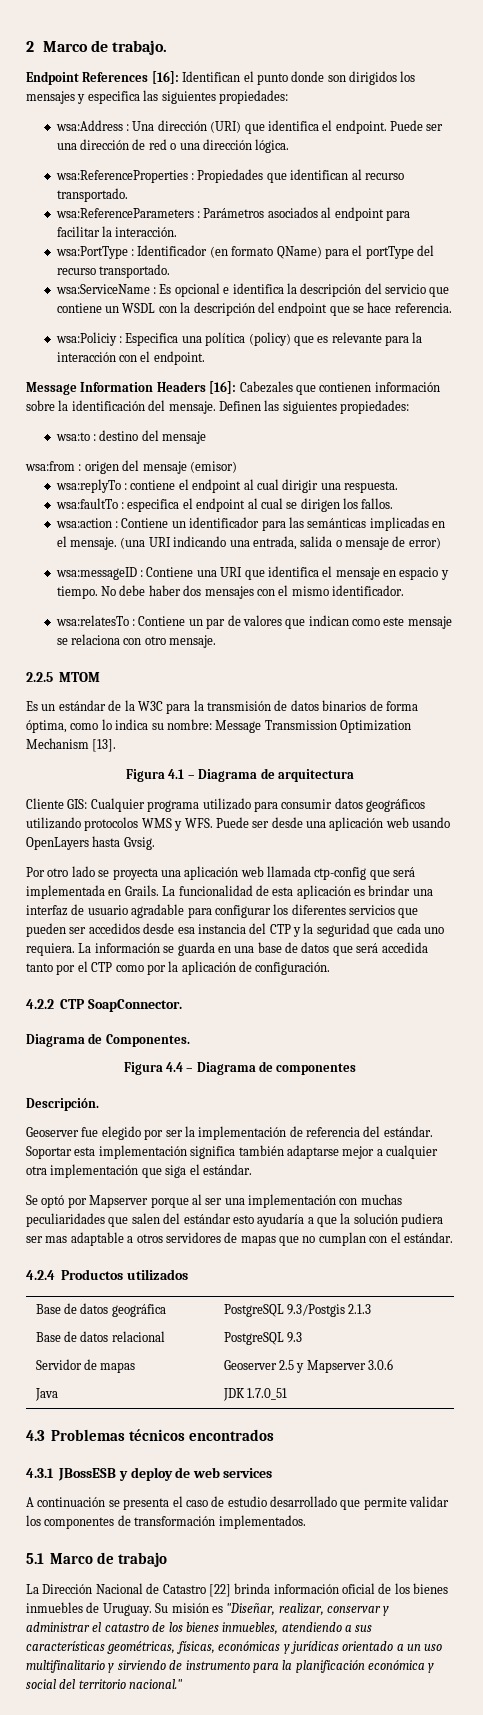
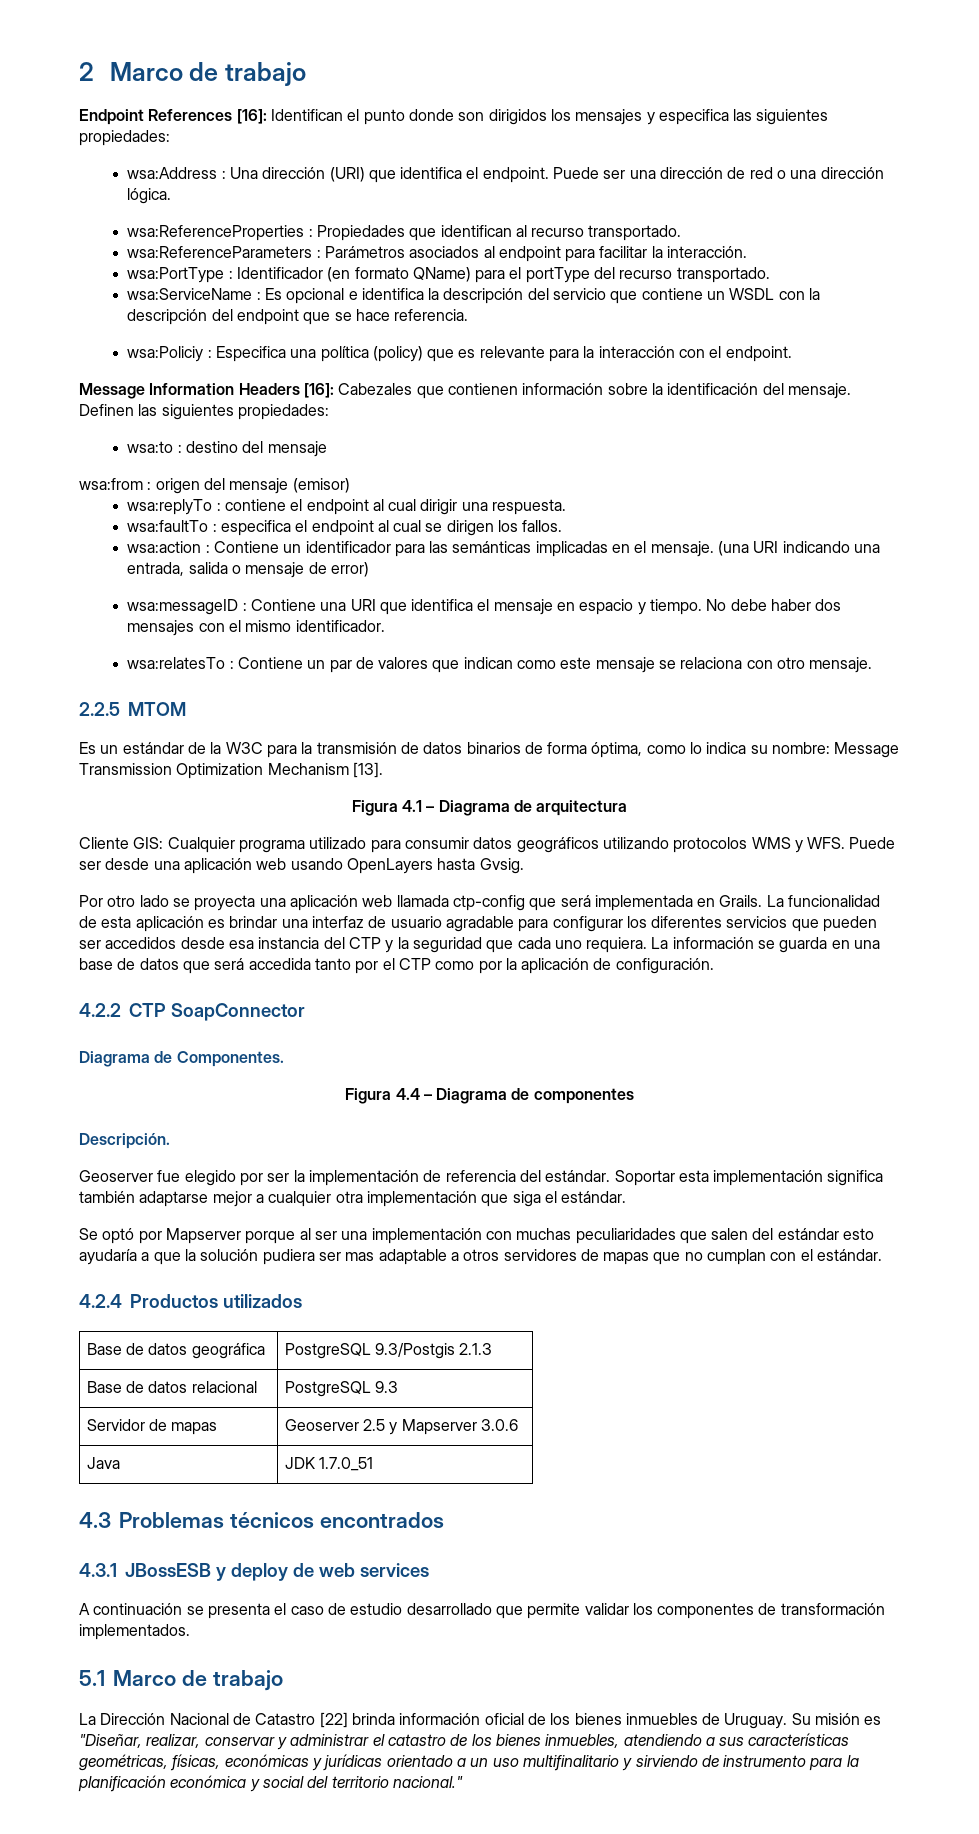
- 2 Marco de trabajo.
+ 2 Marco de trabajo
- 4.2.2 CTP SoapConnector.
+ 4.2.2 CTP SoapConnector

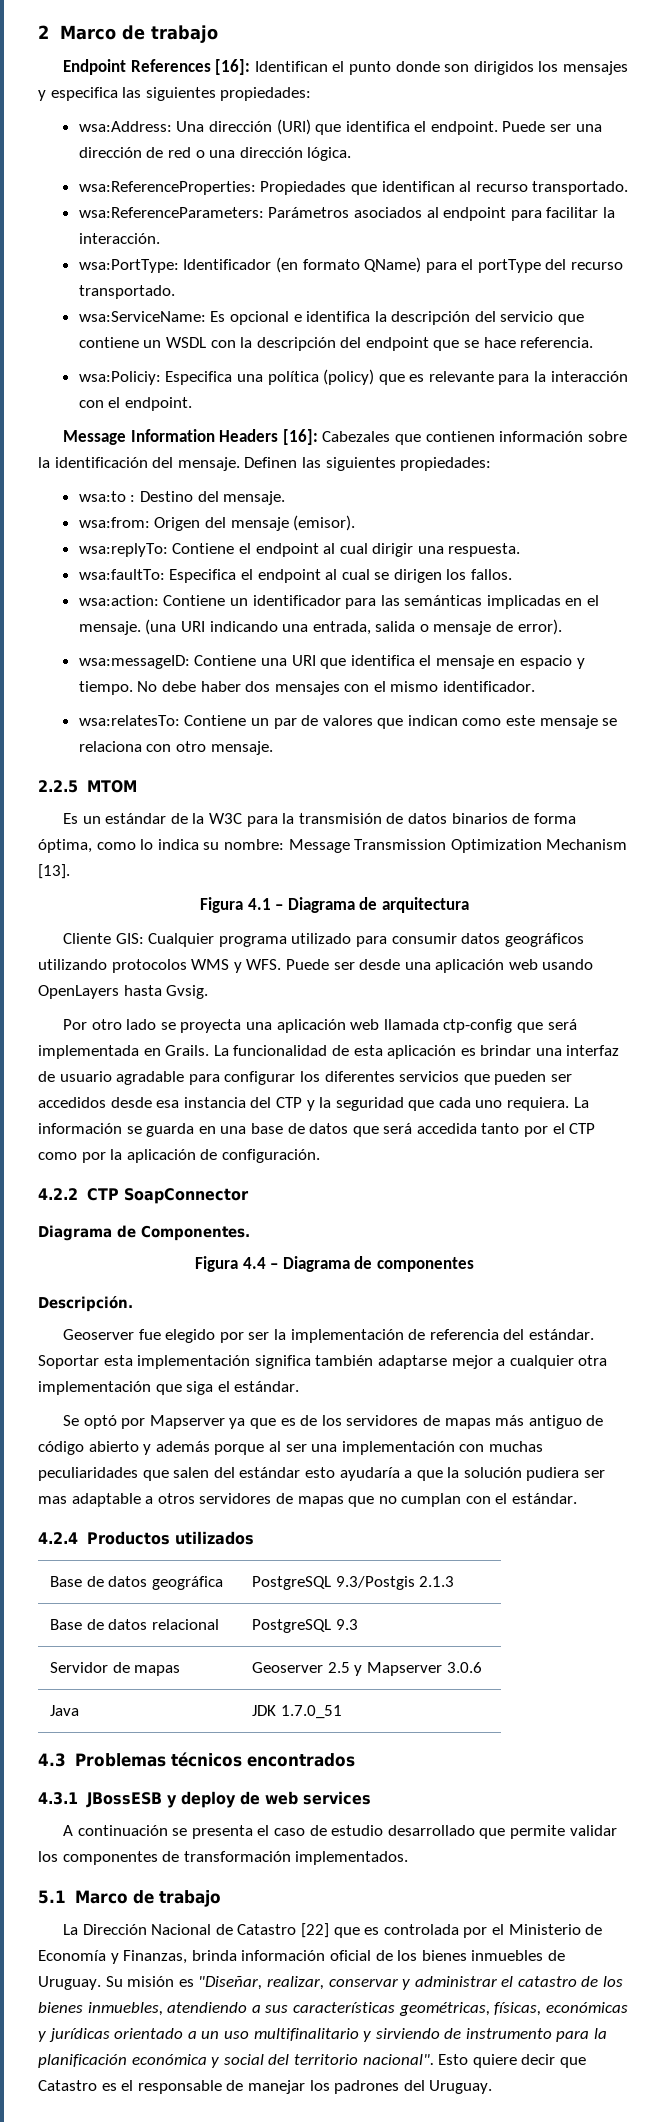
- wsa:Address : Una dirección (URI) que identifica el endpoint.
+ wsa:Address: Una dirección (URI) que identifica el endpoint.
- wsa:ReferenceProperties : Propiedades que identifican al recurso transportado.
+ wsa:ReferenceProperties: Propiedades que identifican al recurso transportado.
- wsa:ReferenceParameters : Parámetros asociados al endpoint para facilitar la interacción.
+ wsa:ReferenceParameters: Parámetros asociados al endpoint para facilitar la interacción.
- wsa:PortType : Identificador (en formato QName) para el portType del recurso transportado.
+ wsa:PortType: Identificador (en formato QName) para el portType del recurso transportado.
- wsa:ServiceName : Es opcional e identifica la descripción del servicio que contiene un WSDL con la descripción del endpoint que se hace referencia.
+ wsa:ServiceName: Es opcional e identifica la descripción del servicio que contiene un WSDL con la descripción del endpoint que se hace referencia.
- wsa:Policiy : Especifica una política (policy) que es relevante para la interacción con el endpoint.
+ wsa:Policiy: Especifica una política (policy) que es relevante para la interacción con el endpoint.
- wsa:to : destino del mensaje
- wsa:from : origen del mensaje (emisor)
- wsa:replyTo : contiene el endpoint al cual dirigir una respuesta.
+ wsa:to : Destino del mensaje.
+ wsa:from: Origen del mensaje (emisor).
+ wsa:replyTo: Contiene el endpoint al cual dirigir una respuesta.
- wsa:faultTo : especifica el endpoint al cual se dirigen los fallos.
+ wsa:faultTo: Especifica el endpoint al cual se dirigen los fallos.
- wsa:action : Contiene un identificador para las semánticas implicadas en el mensaje.
+ wsa:action: Contiene un identificador para las semánticas implicadas en el mensaje.
- (una URI indicando una entrada, salida o mensaje de error)
- wsa:messageID : Contiene una URI que identifica el mensaje en espacio y tiempo.
+ (una URI indicando una entrada, salida o mensaje de error).
+ wsa:messageID: Contiene una URI que identifica el mensaje en espacio y tiempo.
- wsa:relatesTo : Contiene un par de valores que indican como este mensaje se relaciona con otro mensaje.
+ wsa:relatesTo: Contiene un par de valores que indican como este mensaje se relaciona con otro mensaje.
- Se optó por Mapserver porque al ser una implementación con muchas peculiaridades que salen del estándar esto ayudaría a que la solución pudiera ser mas adaptable a otros servidores de mapas que no cumplan con el estándar.
+ Se optó por Mapserver ya que es de los servidores de mapas más antiguo de código abierto y además porque al ser una implementación con muchas peculiaridades que salen del estándar esto ayudaría a que la solución pudiera ser mas adaptable a otros servidores de mapas que no cumplan con el estándar.
- La Dirección Nacional de Catastro [22] brinda información oficial de los bienes inmuebles de Uruguay.
+ La Dirección Nacional de Catastro [22] que es controlada por el Ministerio de Economía y Finanzas, brinda información oficial de los bienes inmuebles de Uruguay.
- Su misión es "Diseñar, realizar, conservar y administrar el catastro de los bienes inmuebles, atendiendo a sus características geométricas, físicas, económicas y jurídicas orientado a un uso multifinalitario y sirviendo de instrumento para la planificación económica y social del territorio nacional."
+ Su misión es "Diseñar, realizar, conservar y administrar el catastro de los bienes inmuebles, atendiendo a sus características geométricas, físicas, económicas y jurídicas orientado a un uso multifinalitario y sirviendo de instrumento para la planificación económica y social del territorio nacional". Esto quiere decir que Catastro es el responsable de manejar los padrones del Uruguay.

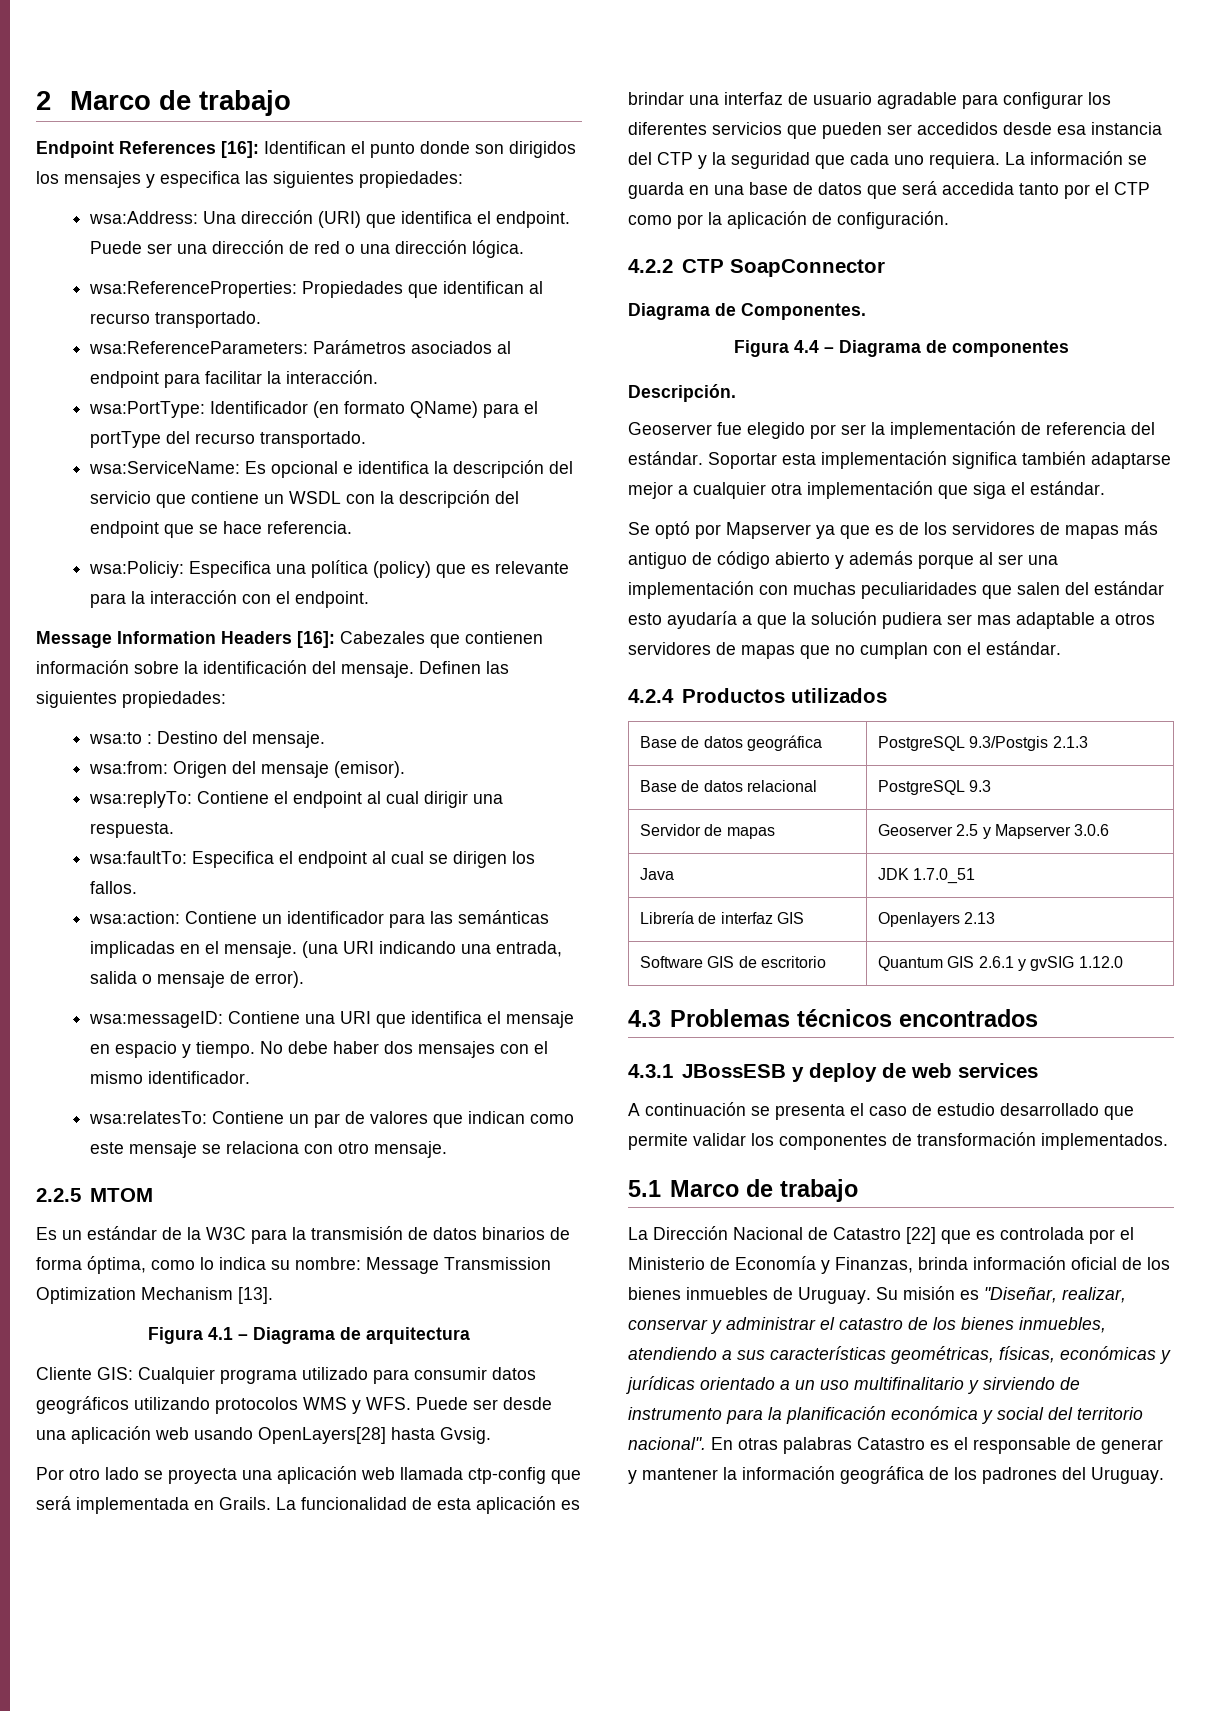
- Cliente GIS: Cualquier programa utilizado para consumir datos geográficos utilizando protocolos WMS y WFS. Puede ser desde una aplicación web usando OpenLayers hasta Gvsig.
+ Cliente GIS: Cualquier programa utilizado para consumir datos geográficos utilizando protocolos WMS y WFS. Puede ser desde una aplicación web usando OpenLayers[28] hasta Gvsig.
+ Librería de interfaz GIS | Openlayers 2.13
+ Software GIS de escritorio | Quantum GIS 2.6.1 y gvSIG 1.12.0
- Esto quiere decir que Catastro es el responsable de manejar los padrones del Uruguay.
+ En otras palabras Catastro es el responsable de generar y mantener la información geográfica de los padrones del Uruguay.

